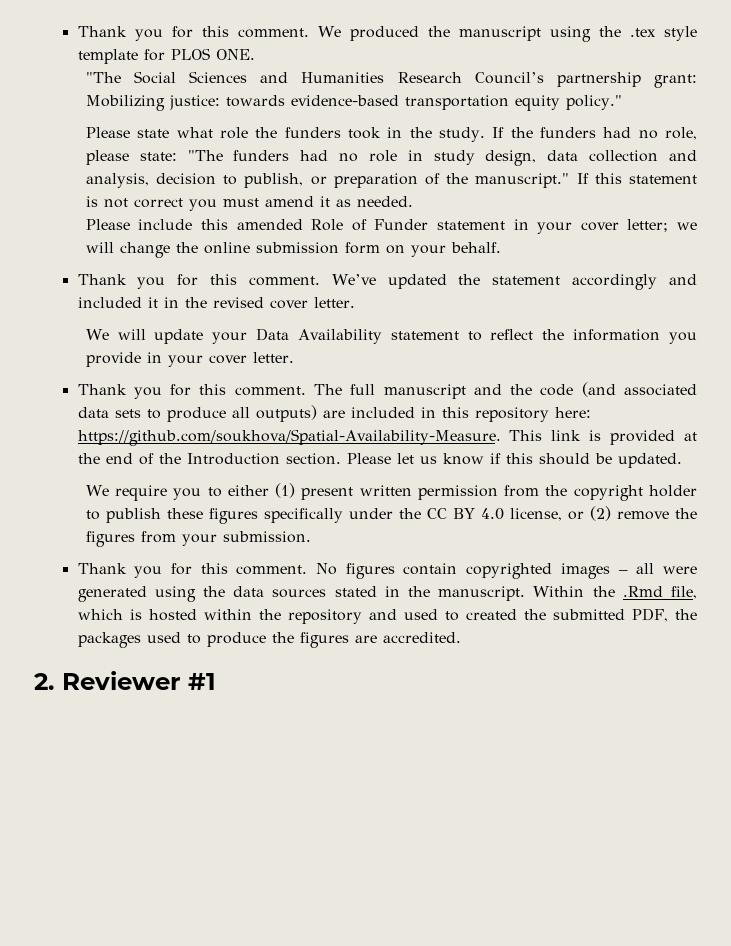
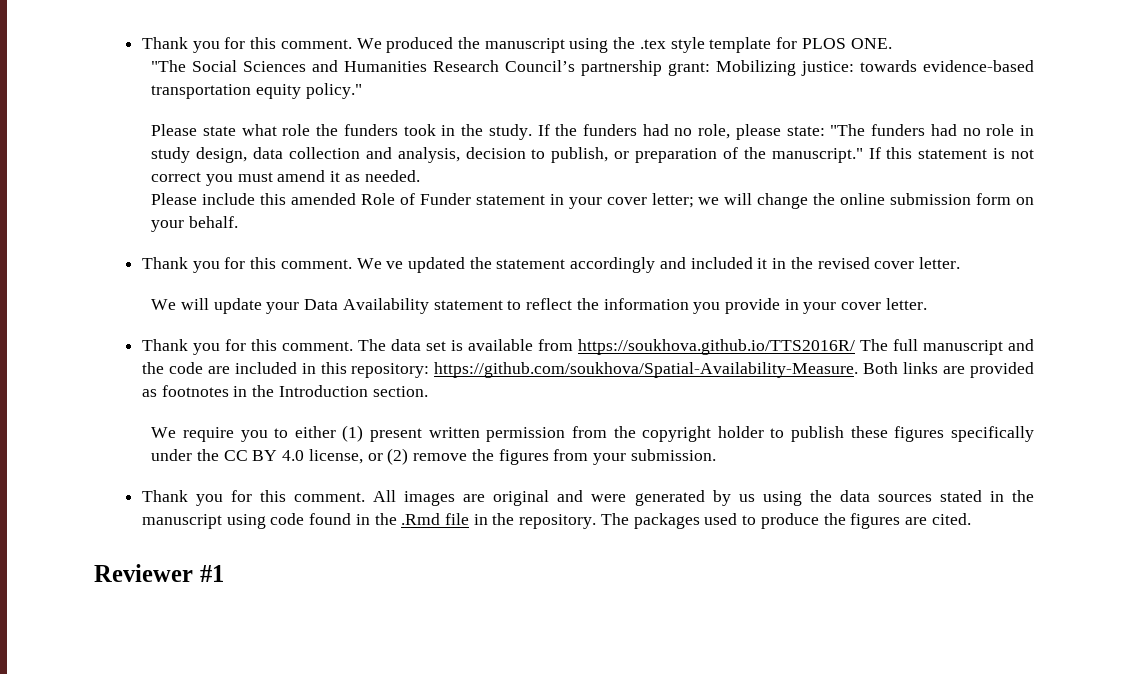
- We’ve updated the statement accordingly and included it in the revised cover letter.
+ We ve updated the statement accordingly and included it in the revised cover letter.
- The full manuscript and the code (and associated data sets to produce all outputs) are included in this repository here: https://github.com/soukhova/Spatial-Availability-Measure. This link is provided at the end of the Introduction section. Please let us know if this should be updated.
+ The data set is available from https://soukhova.github.io/TTS2016R/ The full manuscript and the code are included in this repository: https://github.com/soukhova/Spatial-Availability-Measure. Both links are provided as footnotes in the Introduction section.
- No figures contain copyrighted images – all were generated using the data sources stated in the manuscript. Within the .Rmd file, which is hosted within the repository and used to created the submitted PDF, the packages used to produce the figures are accredited.
- 2. Reviewer #1
+ All images are original and were generated by us using the data sources stated in the manuscript using code found in the .Rmd file in the repository. The packages used to produce the figures are cited.
+ Reviewer #1

